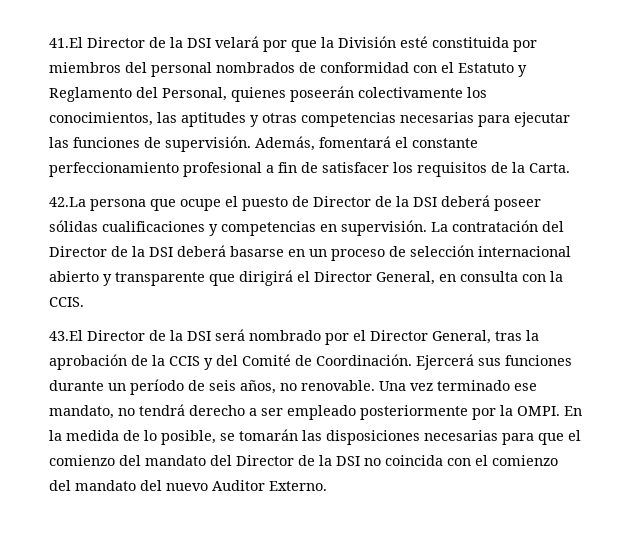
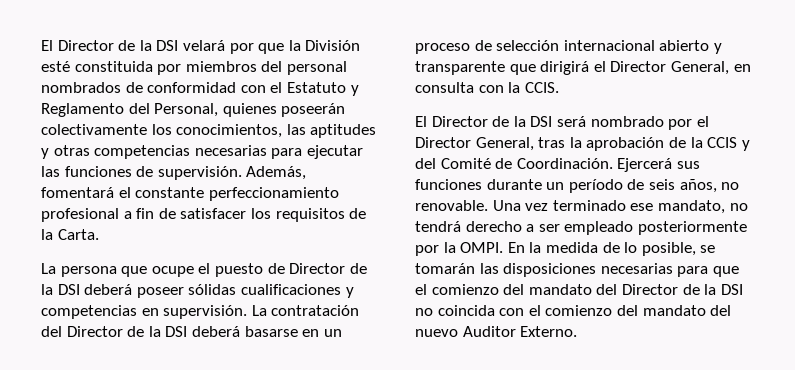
- 41.El Director de la DSI velará por que la División esté constituida por miembros del personal nombrados de conformidad con el Estatuto y Reglamento del Personal, quienes poseerán colectivamente los conocimientos, las aptitudes y otras competencias necesarias para ejecutar las funciones de supervisión.
+ El Director de la DSI velará por que la División esté constituida por miembros del personal nombrados de conformidad con el Estatuto y Reglamento del Personal, quienes poseerán colectivamente los conocimientos, las aptitudes y otras competencias necesarias para ejecutar las funciones de supervisión.
- 42.La persona que ocupe el puesto de Director de la DSI deberá poseer sólidas cualificaciones y competencias en supervisión.
+ La persona que ocupe el puesto de Director de la DSI deberá poseer sólidas cualificaciones y competencias en supervisión.
- 43.El Director de la DSI será nombrado por el Director General, tras la aprobación de la CCIS y del Comité de Coordinación.
+ El Director de la DSI será nombrado por el Director General, tras la aprobación de la CCIS y del Comité de Coordinación.

